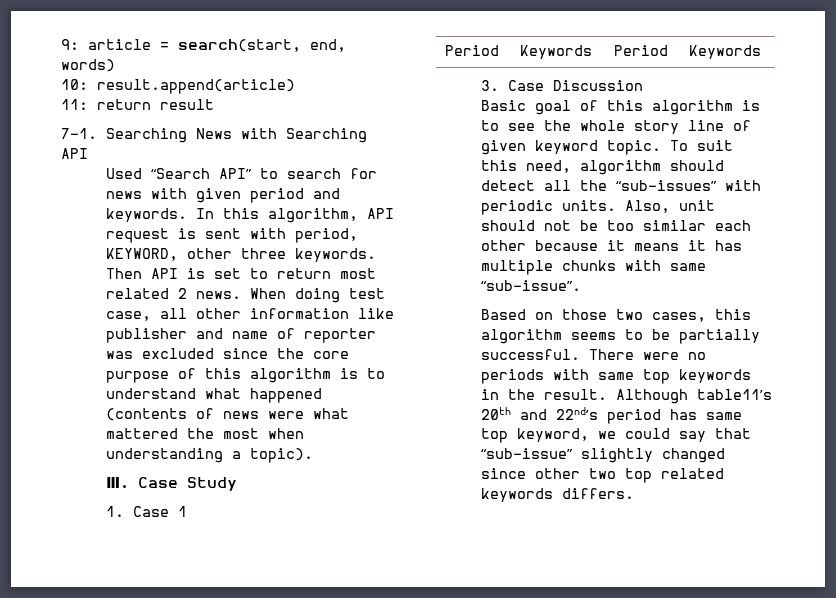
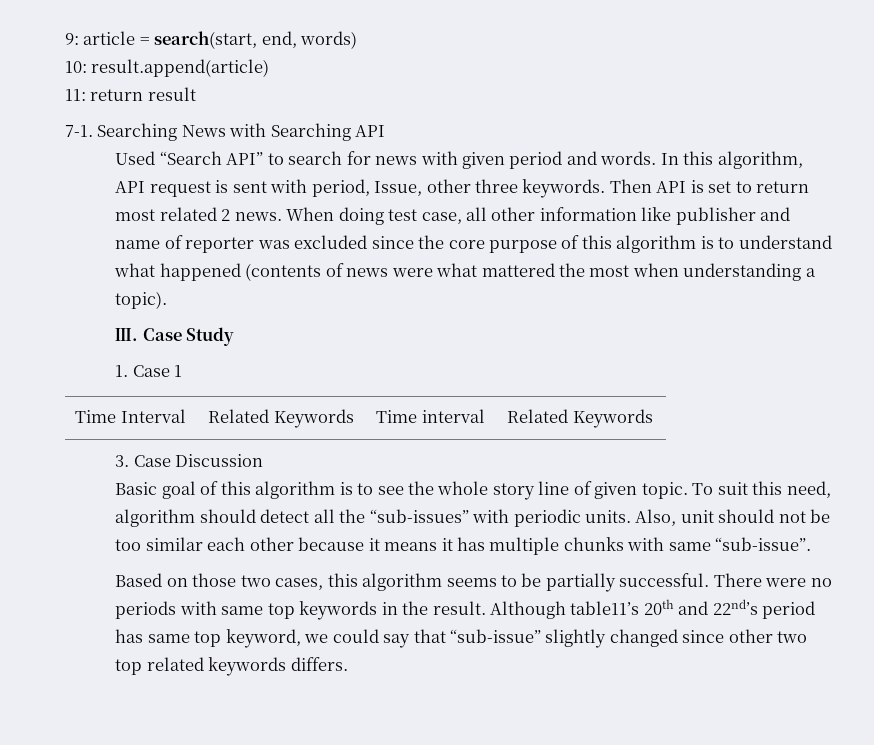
- Used “Search API” to search for news with given period and keywords.
+ Used “Search API” to search for news with given period and words.
- In this algorithm, API request is sent with period, KEYWORD, other three keywords.
+ In this algorithm, API request is sent with period, Issue, other three keywords.
- Period | Keywords | Period | Keywords
+ Time Interval | Related Keywords | Time interval | Related Keywords
- Basic goal of this algorithm is to see the whole story line of given keyword topic.
+ Basic goal of this algorithm is to see the whole story line of given topic.

